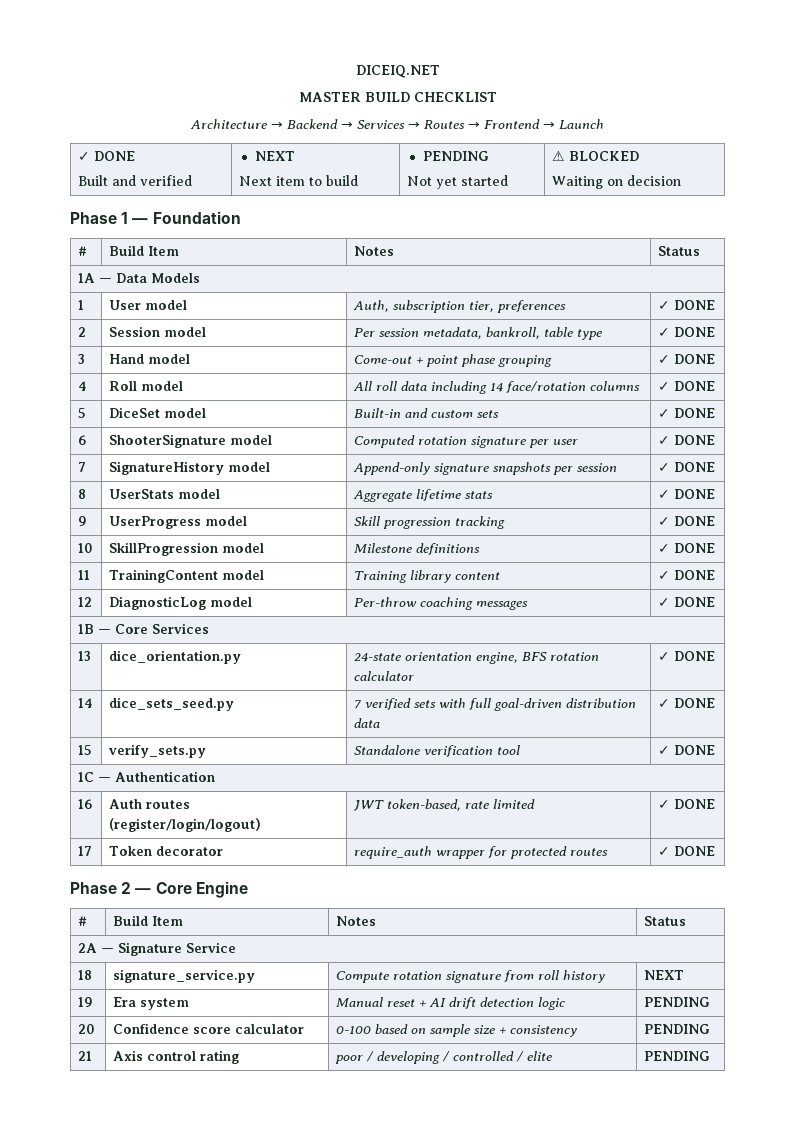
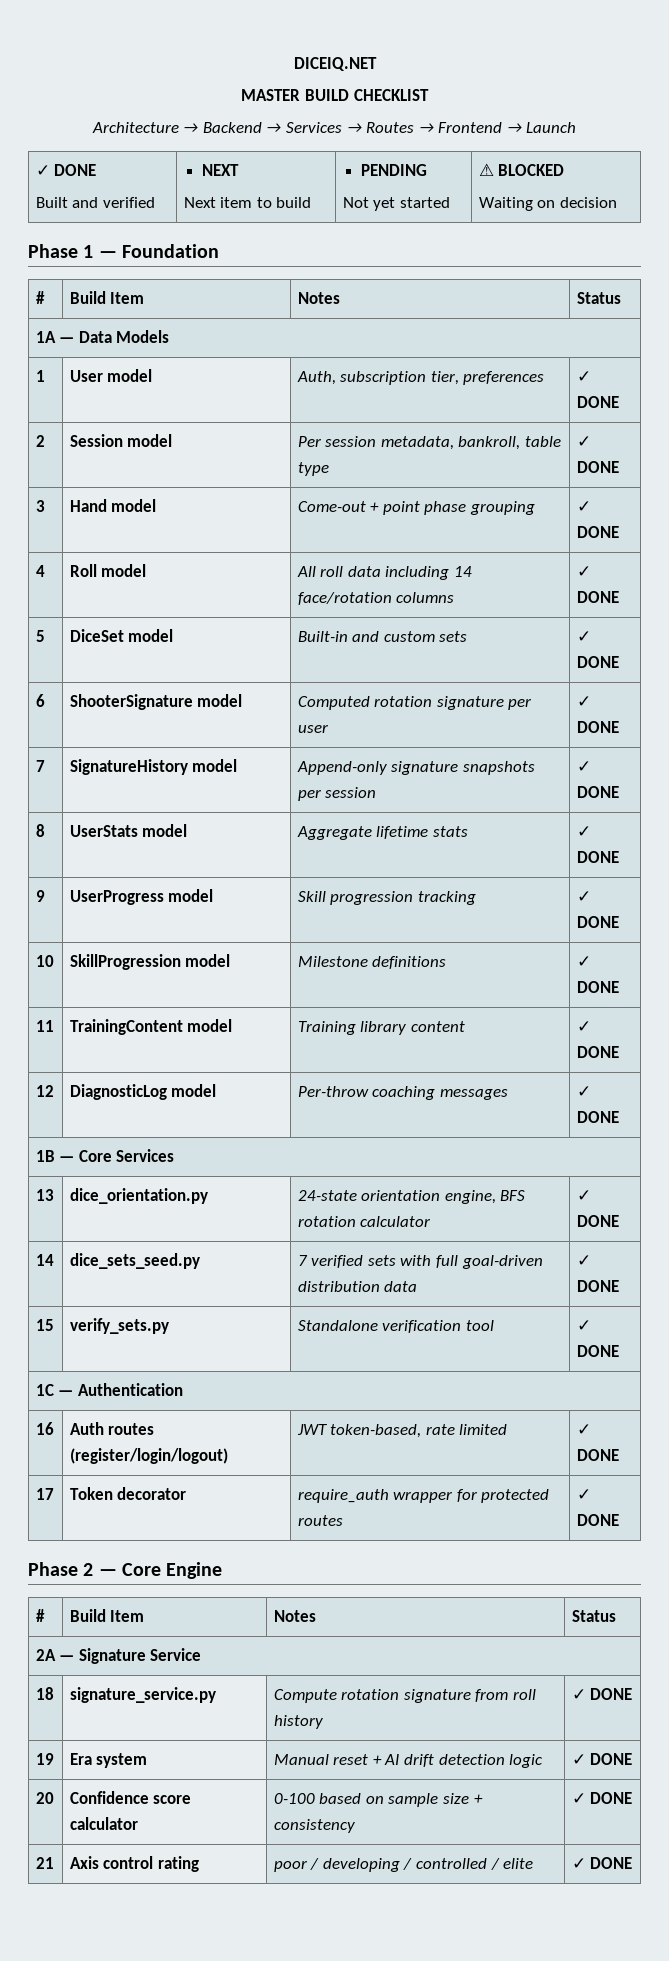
- 18 | signature_service.py | Compute rotation signature from roll history | NEXT
+ 18 | signature_service.py | Compute rotation signature from roll history | ✓ DONE
- 19 | Era system | Manual reset + AI drift detection logic | PENDING
+ 19 | Era system | Manual reset + AI drift detection logic | ✓ DONE
- 20 | Confidence score calculator | 0-100 based on sample size + consistency | PENDING
+ 20 | Confidence score calculator | 0-100 based on sample size + consistency | ✓ DONE
- 21 | Axis control rating | poor / developing / controlled / elite | PENDING
+ 21 | Axis control rating | poor / developing / controlled / elite | ✓ DONE

